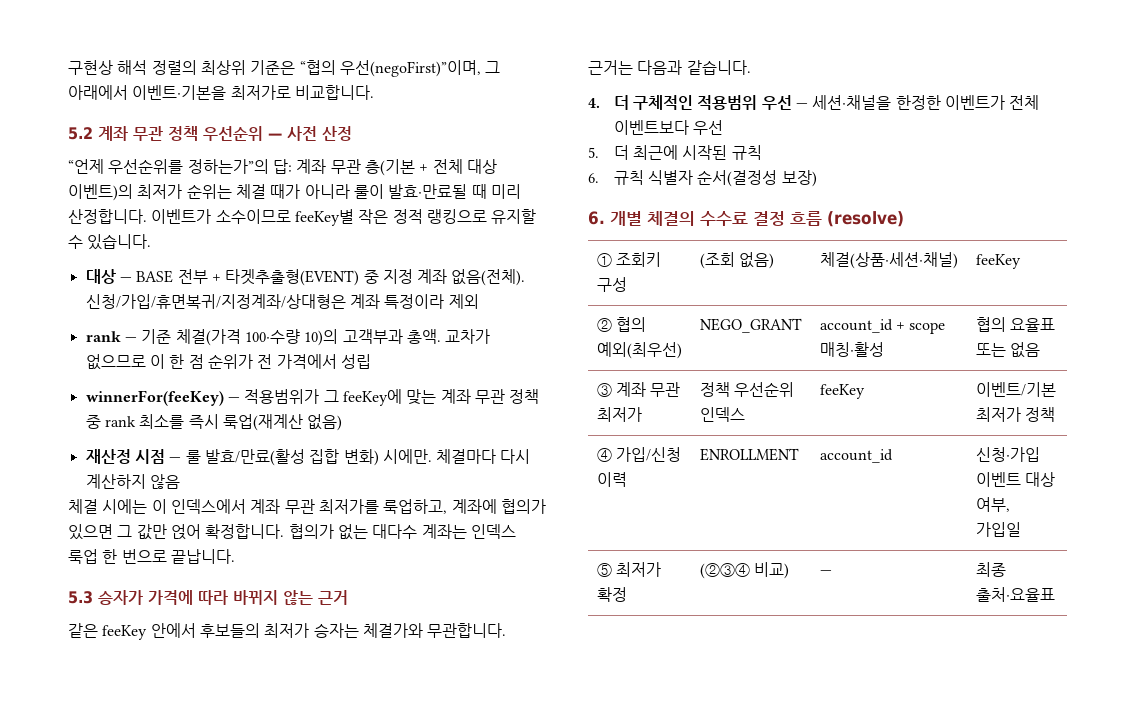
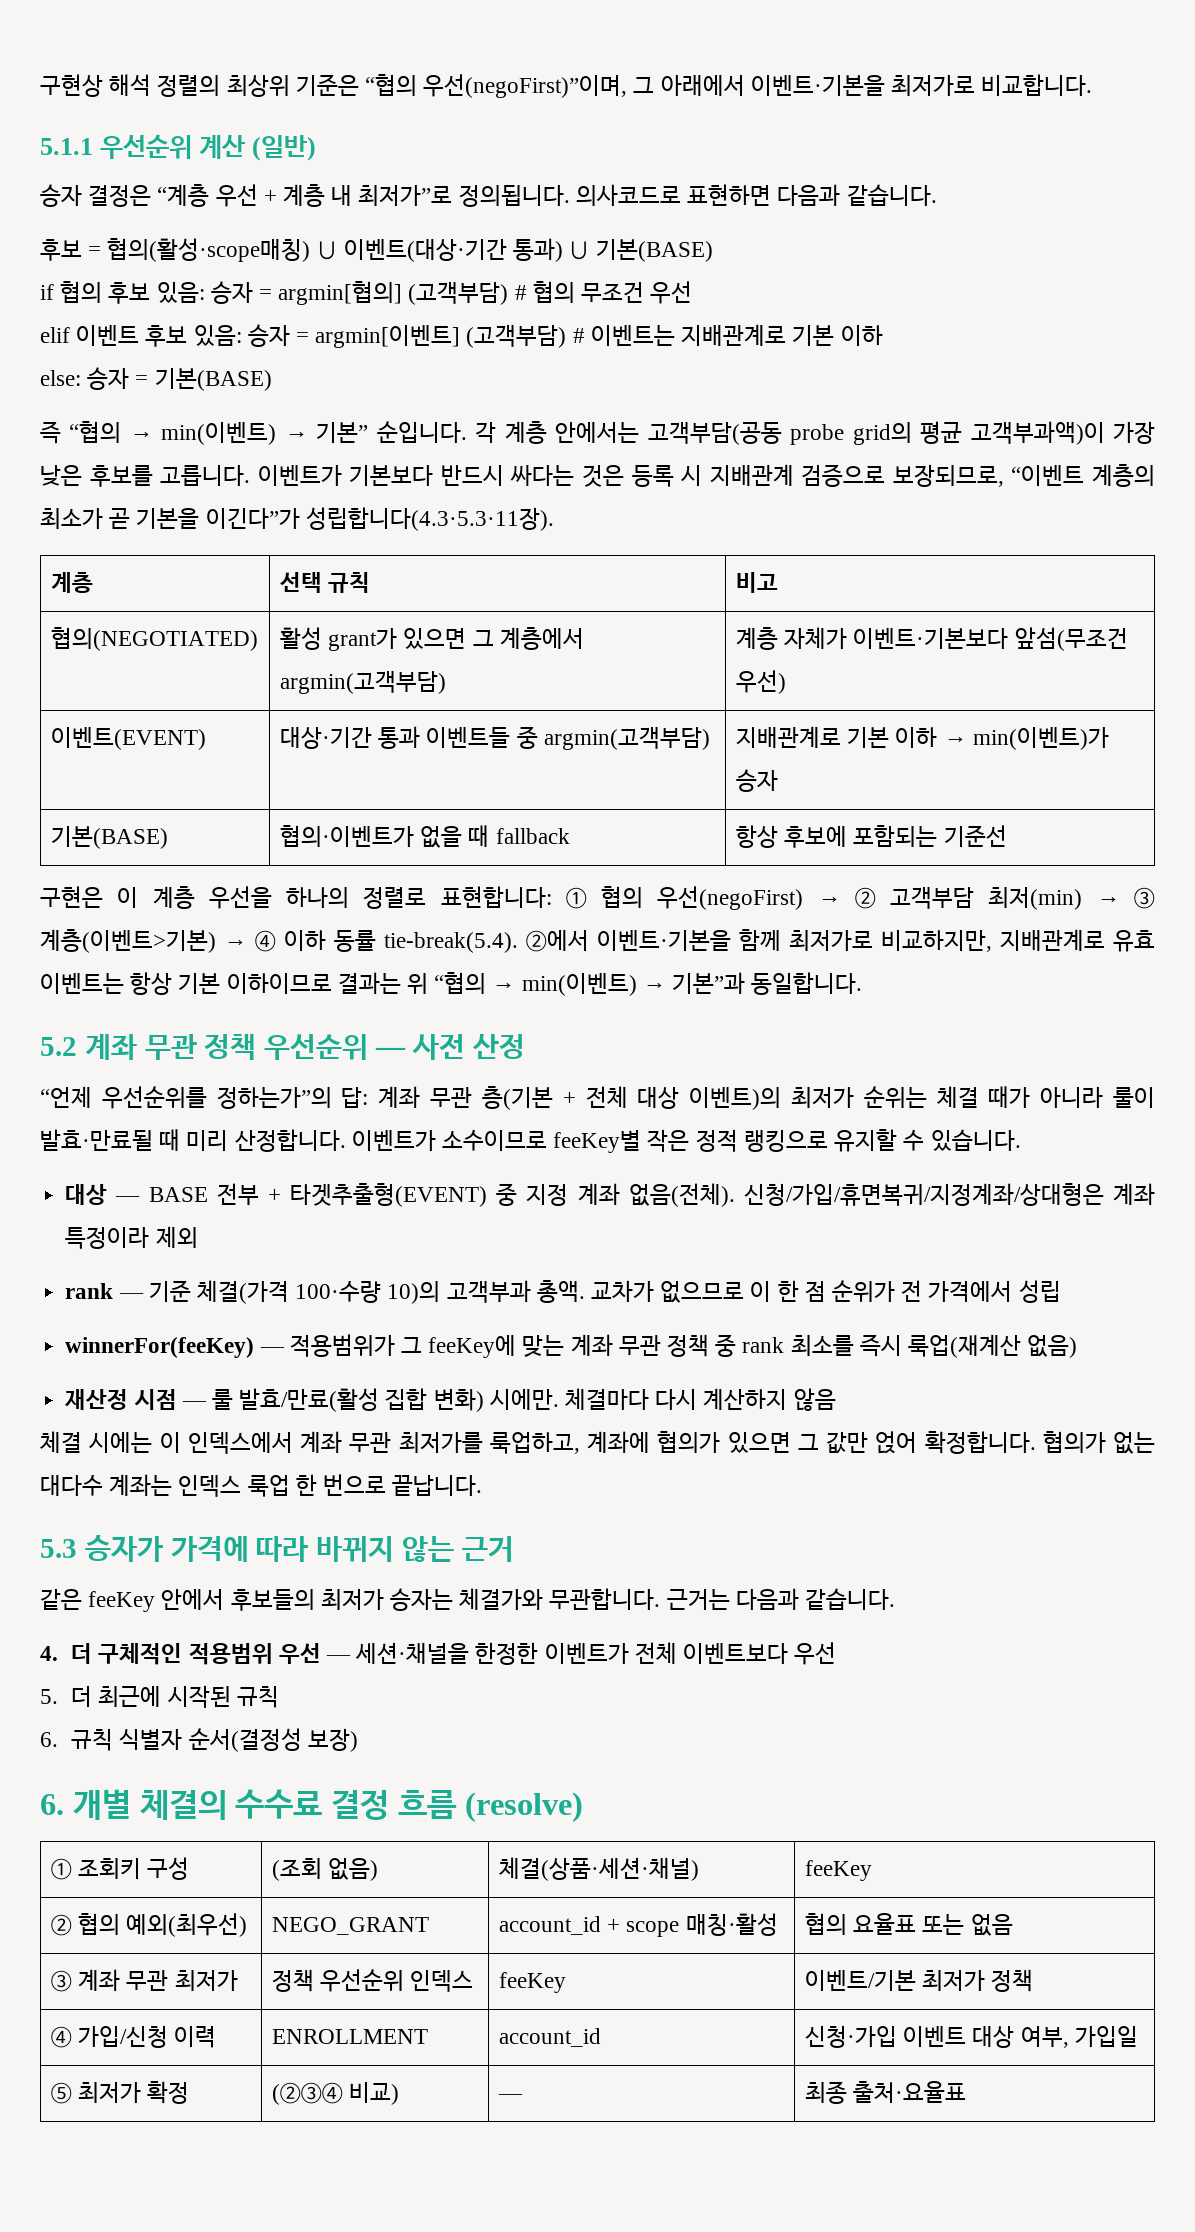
+ 5.1.1 우선순위 계산 (일반)
+ 승자 결정은 “계층 우선 + 계층 내 최저가”로 정의됩니다. 의사코드로 표현하면 다음과 같습니다.
+ 후보 = 협의(활성·scope매칭) ∪ 이벤트(대상·기간 통과) ∪ 기본(BASE)
+ if 협의 후보 있음: 승자 = argmin[협의] (고객부담) # 협의 무조건 우선
+ elif 이벤트 후보 있음: 승자 = argmin[이벤트] (고객부담) # 이벤트는 지배관계로 기본 이하
+ else: 승자 = 기본(BASE)
+ 즉 “협의 → min(이벤트) → 기본” 순입니다. 각 계층 안에서는 고객부담(공동 probe grid의 평균 고객부과액)이 가장 낮은 후보를 고릅니다. 이벤트가 기본보다 반드시 싸다는 것은 등록 시 지배관계 검증으로 보장되므로, “이벤트 계층의 최소가 곧 기본을 이긴다”가 성립합니다(4.3·5.3·11장).
+ 계층 | 선택 규칙 | 비고
+ 협의(NEGOTIATED) | 활성 grant가 있으면 그 계층에서 argmin(고객부담) | 계층 자체가 이벤트·기본보다 앞섬(무조건 우선)
+ 이벤트(EVENT) | 대상·기간 통과 이벤트들 중 argmin(고객부담) | 지배관계로 기본 이하 → min(이벤트)가 승자
+ 기본(BASE) | 협의·이벤트가 없을 때 fallback | 항상 후보에 포함되는 기준선
+ 구현은 이 계층 우선을 하나의 정렬로 표현합니다: ① 협의 우선(negoFirst) → ② 고객부담 최저(min) → ③ 계층(이벤트>기본) → ④ 이하 동률 tie-break(5.4). ②에서 이벤트·기본을 함께 최저가로 비교하지만, 지배관계로 유효 이벤트는 항상 기본 이하이므로 결과는 위 “협의 → min(이벤트) → 기본”과 동일합니다.

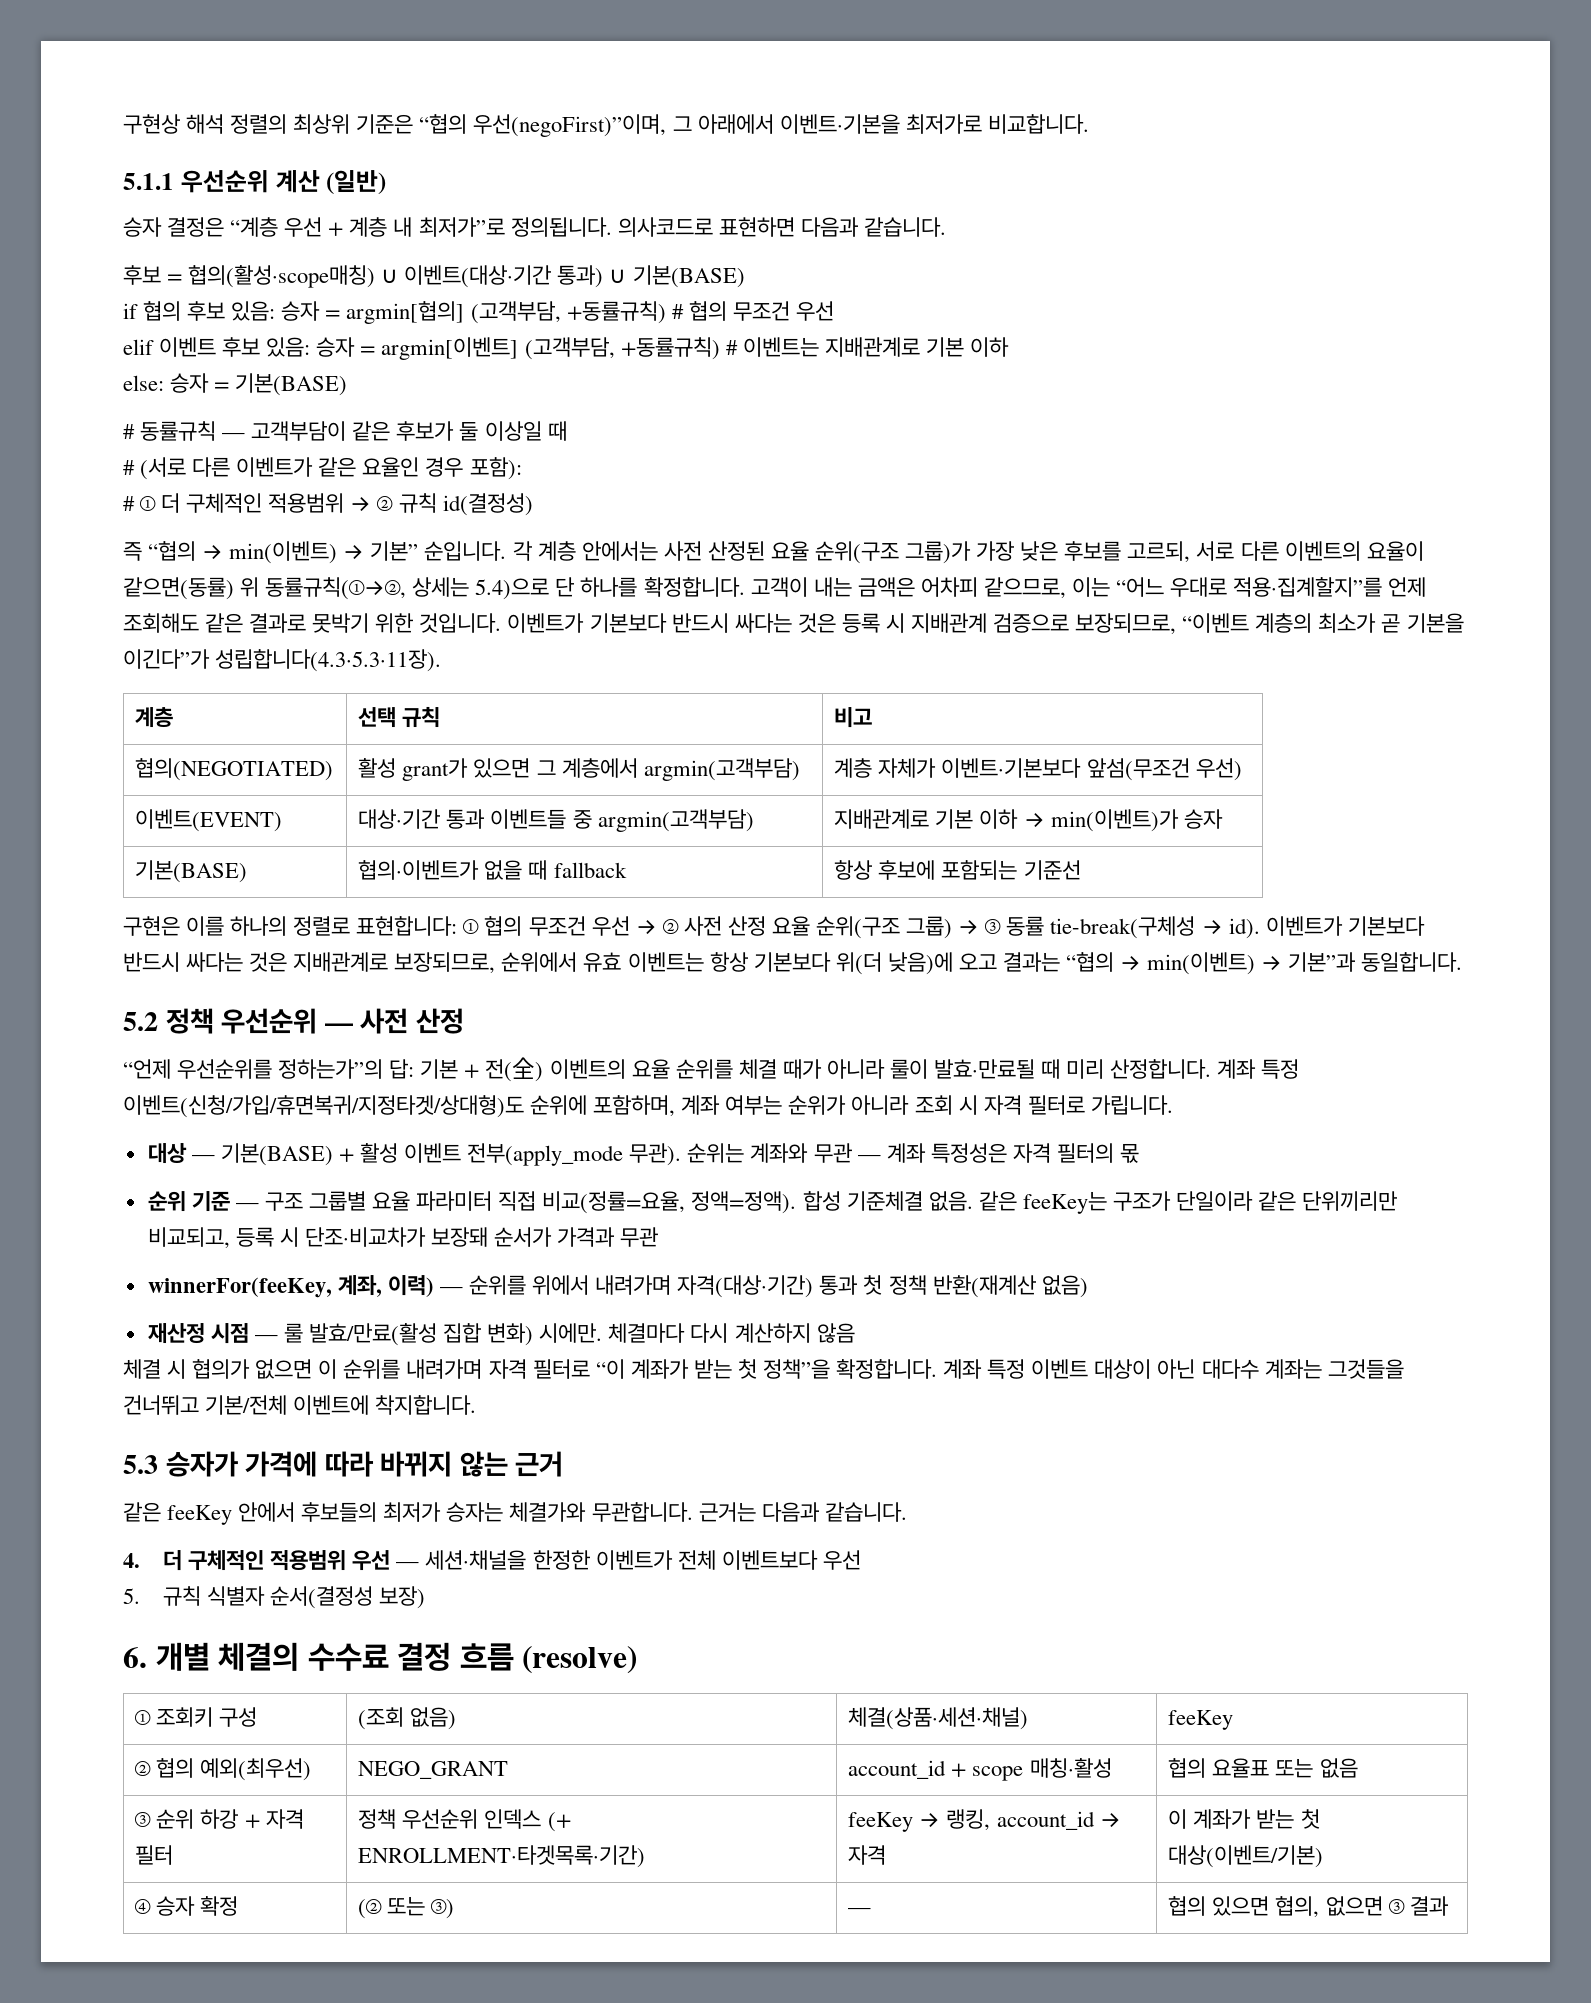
- if 협의 후보 있음: 승자 = argmin[협의] (고객부담) # 협의 무조건 우선
+ if 협의 후보 있음: 승자 = argmin[협의] (고객부담, +동률규칙) # 협의 무조건 우선
- elif 이벤트 후보 있음: 승자 = argmin[이벤트] (고객부담) # 이벤트는 지배관계로 기본 이하
+ elif 이벤트 후보 있음: 승자 = argmin[이벤트] (고객부담, +동률규칙) # 이벤트는 지배관계로 기본 이하
+ # 동률규칙 — 고객부담이 같은 후보가 둘 이상일 때
+ # (서로 다른 이벤트가 같은 요율인 경우 포함):
+ # ① 더 구체적인 적용범위 → ② 규칙 id(결정성)
- 각 계층 안에서는 고객부담(공동 probe grid의 평균 고객부과액)이 가장 낮은 후보를 고릅니다.
+ 각 계층 안에서는 사전 산정된 요율 순위(구조 그룹)가 가장 낮은 후보를 고르되, 서로 다른 이벤트의 요율이 같으면(동률) 위 동률규칙(①→②, 상세는 5.4)으로 단 하나를 확정합니다. 고객이 내는 금액은 어차피 같으므로, 이는 “어느 우대로 적용·집계할지”를 언제 조회해도 같은 결과로 못박기 위한 것입니다.
- 구현은 이 계층 우선을 하나의 정렬로 표현합니다: ① 협의 우선(negoFirst) → ② 고객부담 최저(min) → ③ 계층(이벤트>기본) → ④ 이하 동률 tie-break(5.4). ②에서 이벤트·기본을 함께 최저가로 비교하지만, 지배관계로 유효 이벤트는 항상 기본 이하이므로 결과는 위 “협의 → min(이벤트) → 기본”과 동일합니다.
+ 구현은 이를 하나의 정렬로 표현합니다: ① 협의 무조건 우선 → ② 사전 산정 요율 순위(구조 그룹) → ③ 동률 tie-break(구체성 → id). 이벤트가 기본보다 반드시 싸다는 것은 지배관계로 보장되므로, 순위에서 유효 이벤트는 항상 기본보다 위(더 낮음)에 오고 결과는 “협의 → min(이벤트) → 기본”과 동일합니다.
- 5.2 계좌 무관 정책 우선순위 — 사전 산정
+ 5.2 정책 우선순위 — 사전 산정
- “언제 우선순위를 정하는가”의 답: 계좌 무관 층(기본 + 전체 대상 이벤트)의 최저가 순위는 체결 때가 아니라 룰이 발효·만료될 때 미리 산정합니다.
+ “언제 우선순위를 정하는가”의 답: 기본 + 전(全) 이벤트의 요율 순위를 체결 때가 아니라 룰이 발효·만료될 때 미리 산정합니다.
- 이벤트가 소수이므로 feeKey별 작은 정적 랭킹으로 유지할 수 있습니다.
- 대상 — BASE 전부 + 타겟추출형(EVENT) 중 지정 계좌 없음(전체). 신청/가입/휴면복귀/지정계좌/상대형은 계좌 특정이라 제외
- rank — 기준 체결(가격 100·수량 10)의 고객부과 총액. 교차가 없으므로 이 한 점 순위가 전 가격에서 성립
- winnerFor(feeKey) — 적용범위가 그 feeKey에 맞는 계좌 무관 정책 중 rank 최소를 즉시 룩업(재계산 없음)
+ 계좌 특정 이벤트(신청/가입/휴면복귀/지정타겟/상대형)도 순위에 포함하며, 계좌 여부는 순위가 아니라 조회 시 자격 필터로 가립니다.
+ 대상 — 기본(BASE) + 활성 이벤트 전부(apply_mode 무관). 순위는 계좌와 무관 — 계좌 특정성은 자격 필터의 몫
+ 순위 기준 — 구조 그룹별 요율 파라미터 직접 비교(정률=요율, 정액=정액). 합성 기준체결 없음. 같은 feeKey는 구조가 단일이라 같은 단위끼리만 비교되고, 등록 시 단조·비교차가 보장돼 순서가 가격과 무관
+ winnerFor(feeKey, 계좌, 이력) — 순위를 위에서 내려가며 자격(대상·기간) 통과 첫 정책 반환(재계산 없음)
- 체결 시에는 이 인덱스에서 계좌 무관 최저가를 룩업하고, 계좌에 협의가 있으면 그 값만 얹어 확정합니다. 협의가 없는 대다수 계좌는 인덱스 룩업 한 번으로 끝납니다.
+ 체결 시 협의가 없으면 이 순위를 내려가며 자격 필터로 “이 계좌가 받는 첫 정책”을 확정합니다. 계좌 특정 이벤트 대상이 아닌 대다수 계좌는 그것들을 건너뛰고 기본/전체 이벤트에 착지합니다.
- 5. 더 최근에 시작된 규칙
- 6. 규칙 식별자 순서(결정성 보장)
+ 5. 규칙 식별자 순서(결정성 보장)
- ③ 계좌 무관 최저가 | 정책 우선순위 인덱스 | feeKey | 이벤트/기본 최저가 정책
- ④ 가입/신청 이력 | ENROLLMENT | account_id | 신청·가입 이벤트 대상 여부, 가입일
- ⑤ 최저가 확정 | (②③④ 비교) | — | 최종 출처·요율표
+ ③ 순위 하강 + 자격 필터 | 정책 우선순위 인덱스 (+ ENROLLMENT·타겟목록·기간) | feeKey → 랭킹, account_id → 자격 | 이 계좌가 받는 첫 대상(이벤트/기본)
+ ④ 승자 확정 | (② 또는 ③) | — | 협의 있으면 협의, 없으면 ③ 결과

